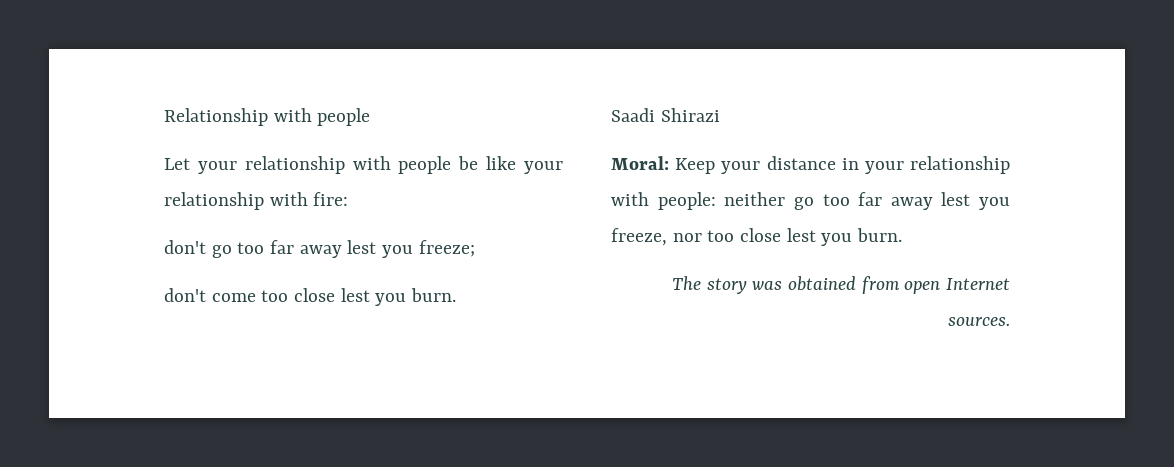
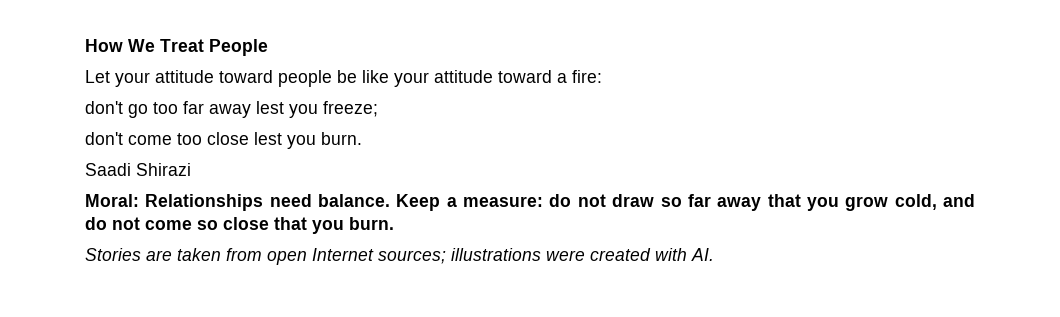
- Relationship with people
+ How We Treat People
- Let your relationship with people be like your relationship with fire:
+ Let your attitude toward people be like your attitude toward a fire:
- Moral: Keep your distance in your relationship with people: neither go too far away lest you freeze, nor too close lest you burn.
- The story was obtained from open Internet sources.
+ Moral: Relationships need balance. Keep a measure: do not draw so far away that you grow cold, and do not come so close that you burn.
+ Stories are taken from open Internet sources; illustrations were created with AI.

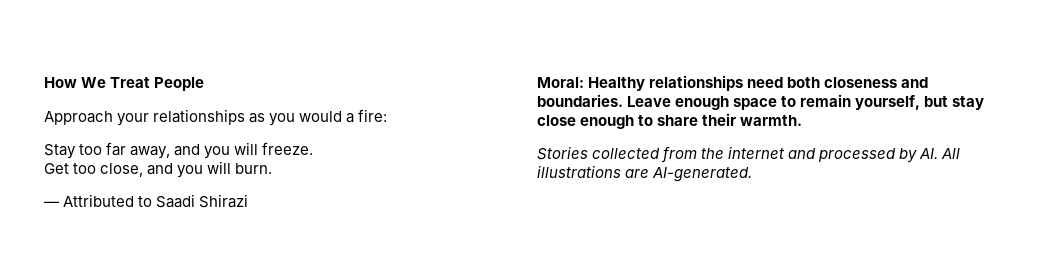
- Let your attitude toward people be like your attitude toward a fire:
- don't go too far away lest you freeze;
- don't come too close lest you burn.
- Saadi Shirazi
- Moral: Relationships need balance. Keep a measure: do not draw so far away that you grow cold, and do not come so close that you burn.
- Stories are taken from open Internet sources; illustrations were created with AI.
+ Approach your relationships as you would a fire:
+ Stay too far away, and you will freeze.
+ Get too close, and you will burn.
+ — Attributed to Saadi Shirazi
+ Moral: Healthy relationships need both closeness and boundaries. Leave enough space to remain yourself, but stay close enough to share their warmth.
+ Stories collected from the internet and processed by AI. All illustrations are AI-generated.

